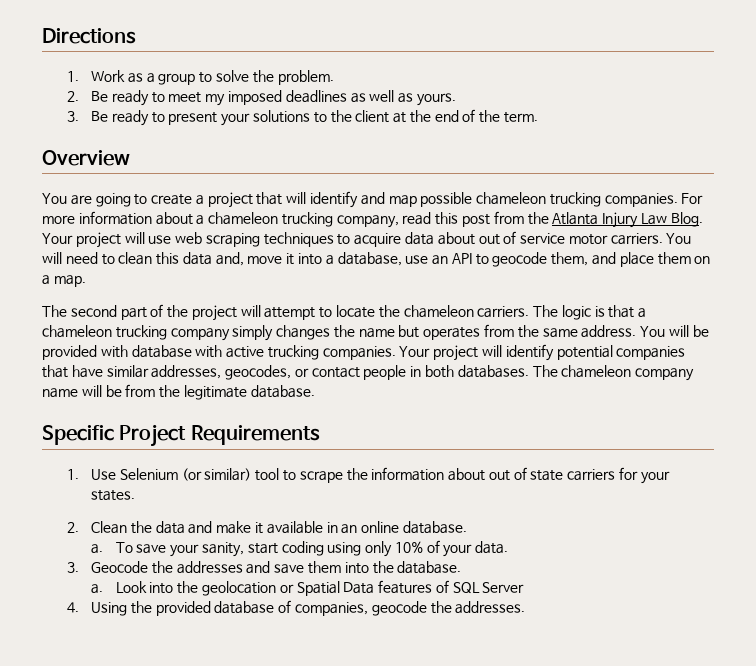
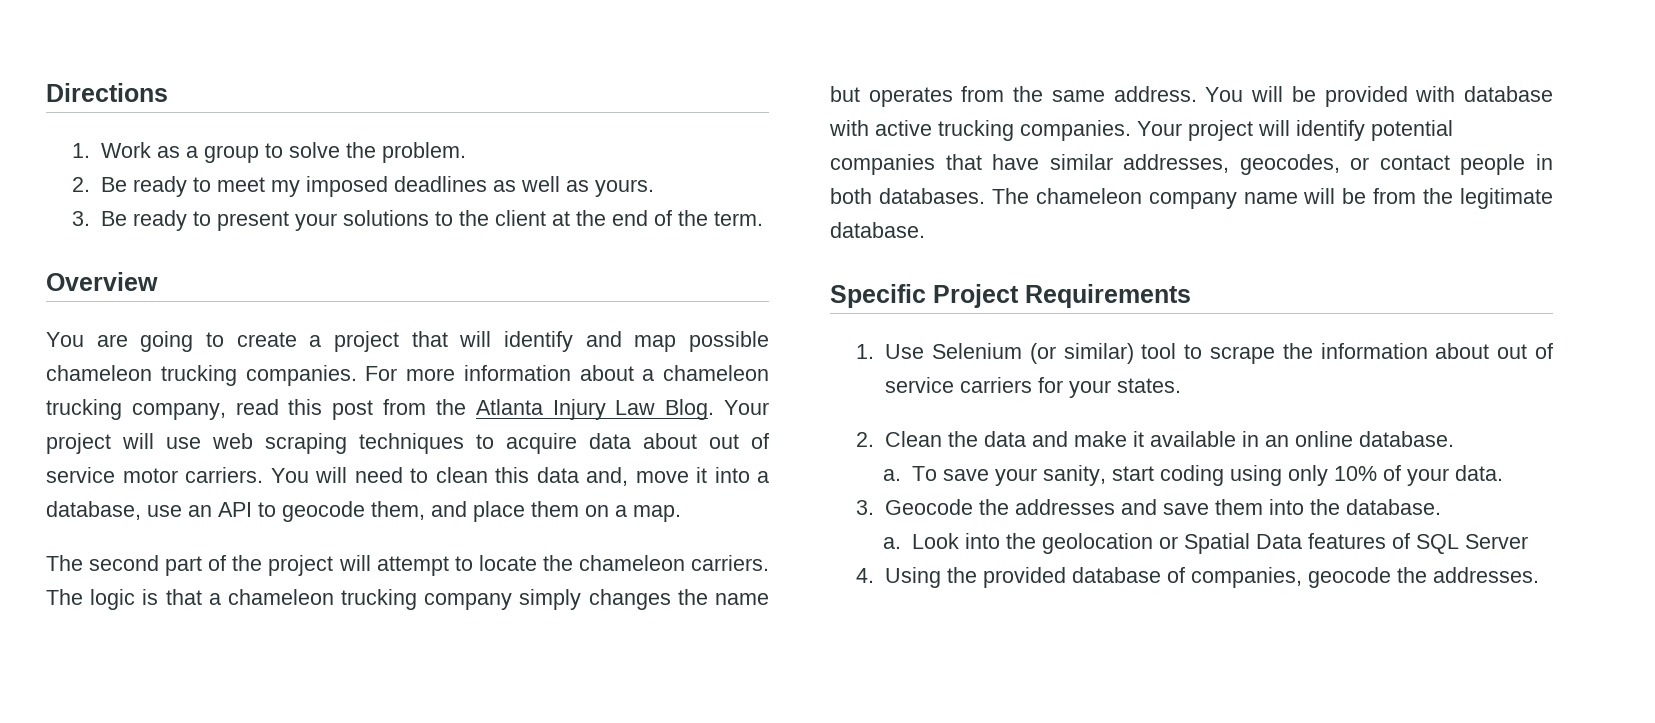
- 1. Use Selenium (or similar) tool to scrape the information about out of state carriers for your states.
+ 1. Use Selenium (or similar) tool to scrape the information about out of service carriers for your states.

